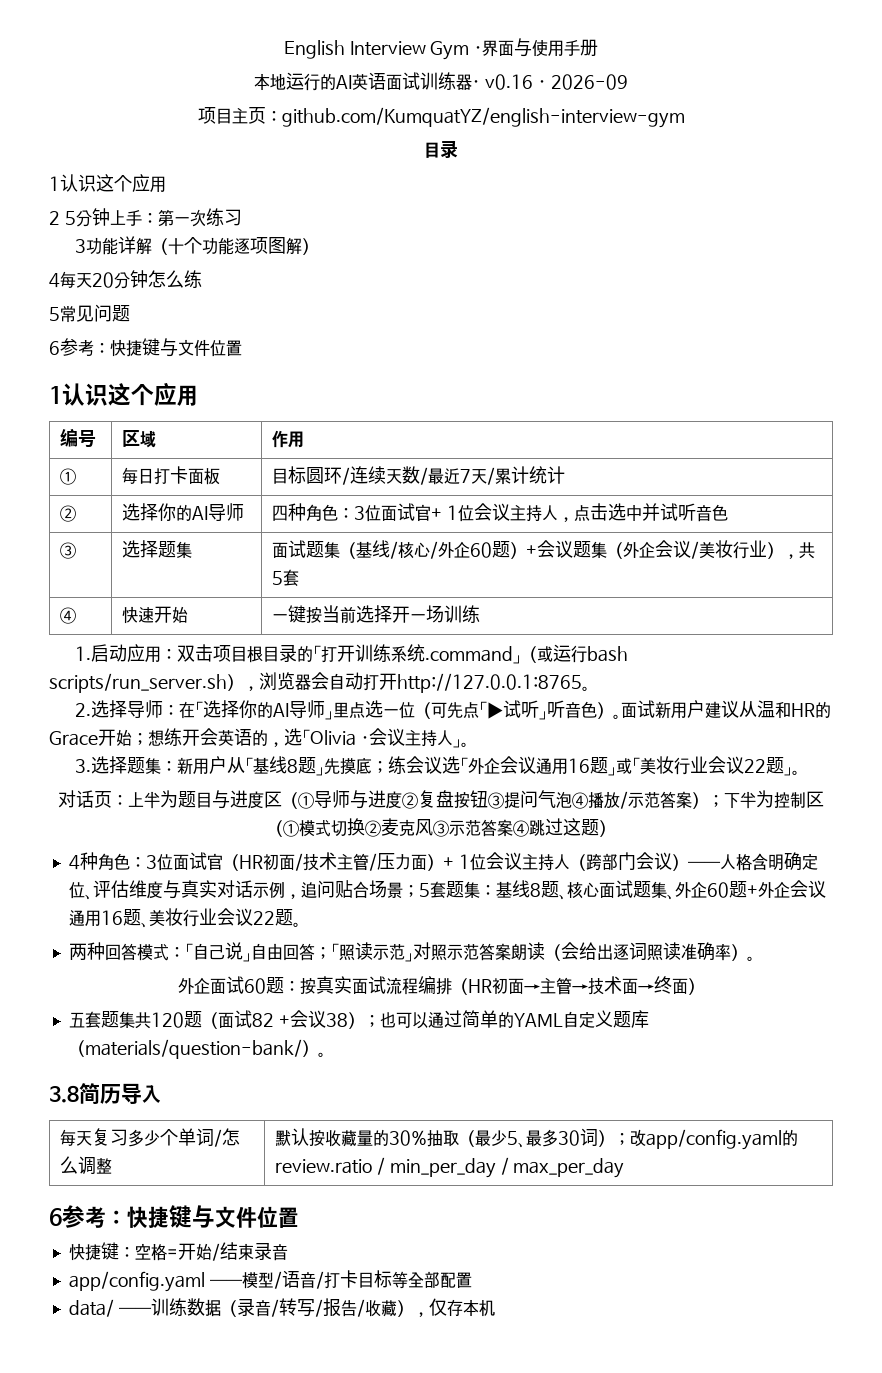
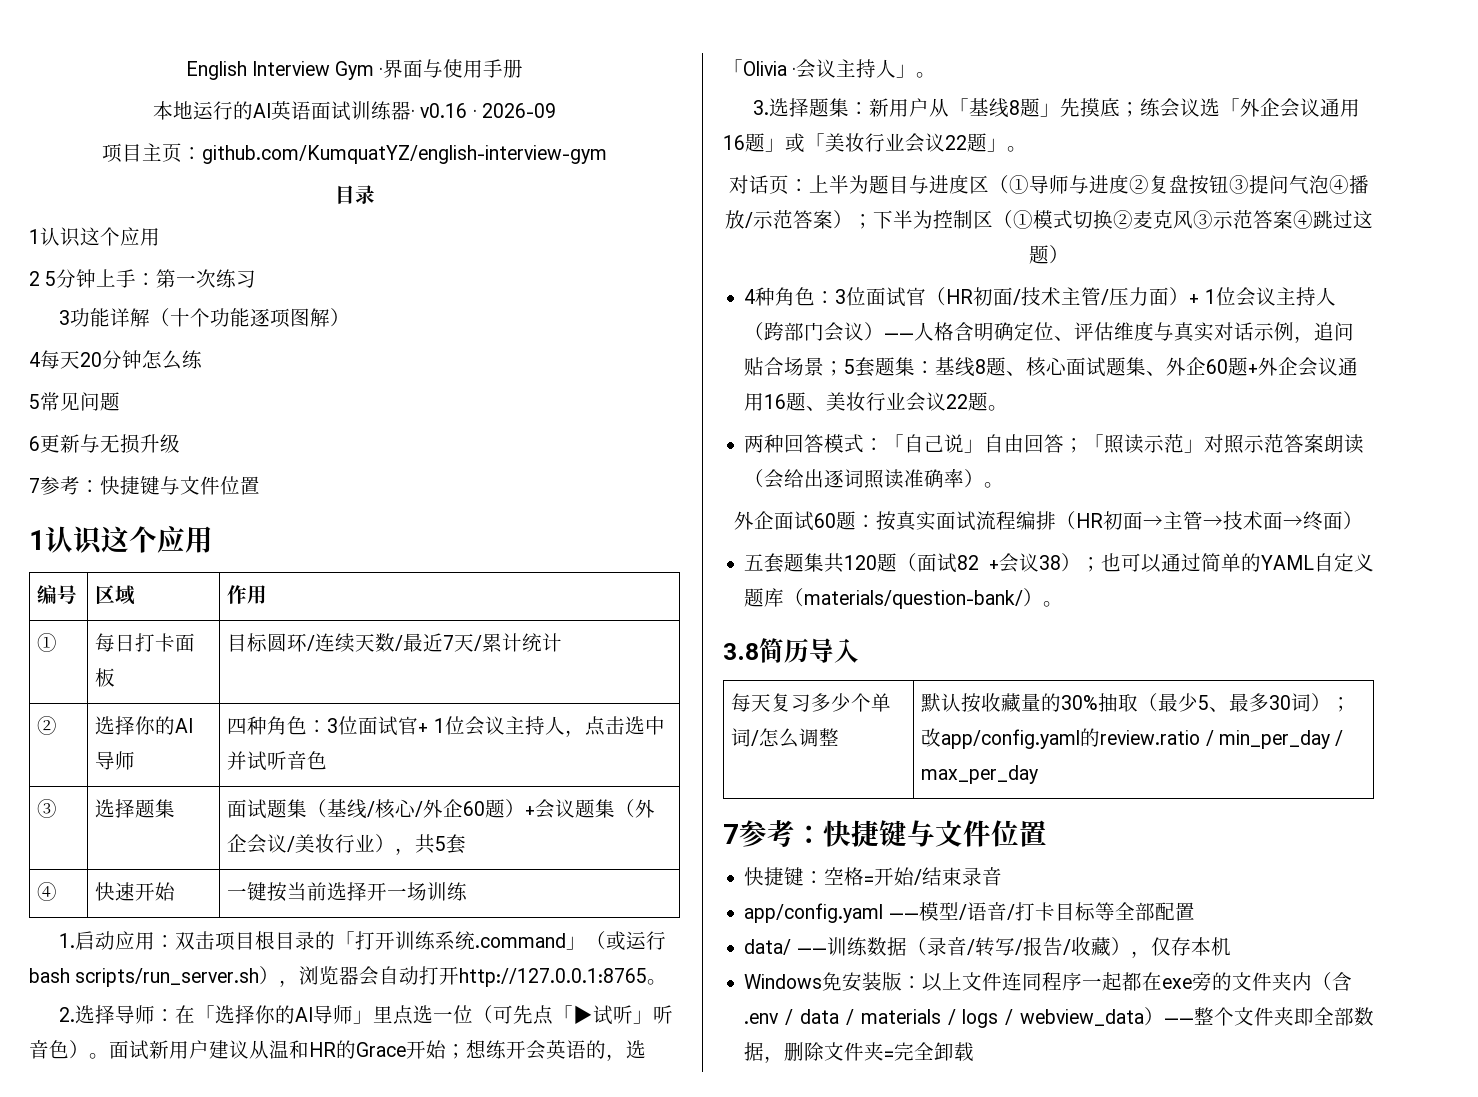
  5常见问题
- 6参考：快捷键与文件位置
+ 6更新与无损升级
+ 7参考：快捷键与文件位置
  每天复习多少个单词/怎么调整 | 默认按收藏量的30%抽取（最少5、最多30词）；改app/config.yaml的review.ratio / min_per_day / max_per_day
- 6参考：快捷键与文件位置
+ 7参考：快捷键与文件位置
+ Windows免安装版：以上文件连同程序一起都在exe旁的文件夹内（含.env / data / materials / logs / webview_data）——整个文件夹即全部数据，删除文件夹=完全卸载

